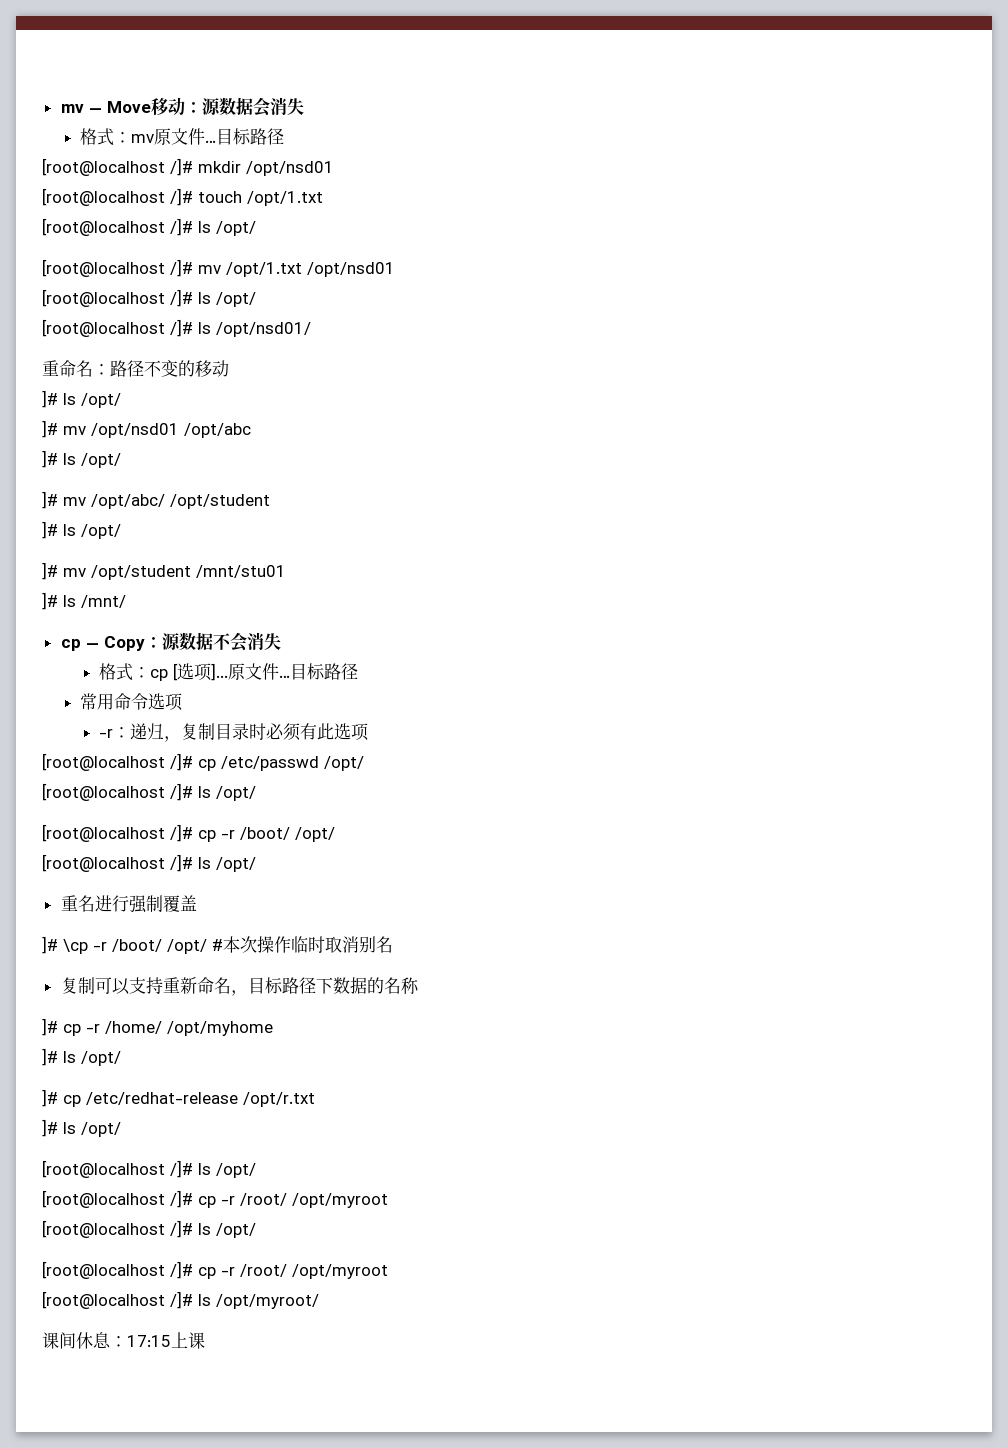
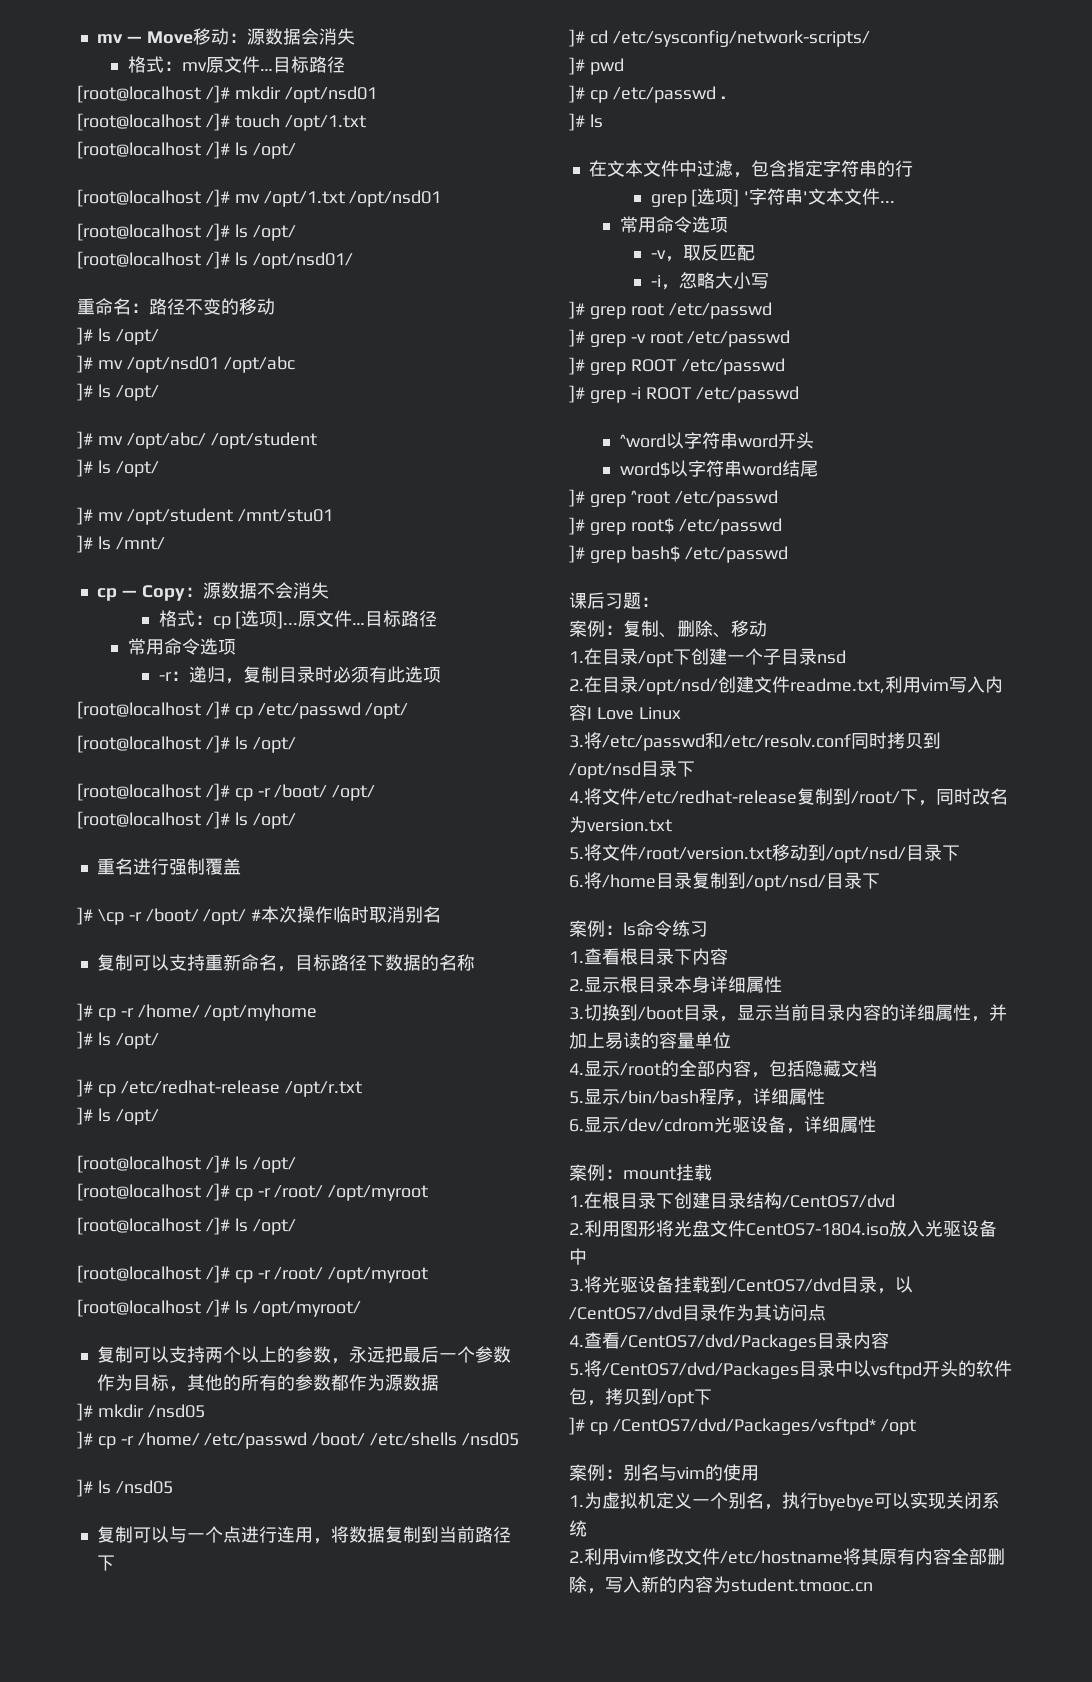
- 课间休息：17:15上课
+ 复制可以支持两个以上的参数，永远把最后一个参数作为目标，其他的所有的参数都作为源数据
+ ]# mkdir /nsd05
+ ]# cp -r /home/ /etc/passwd /boot/ /etc/shells /nsd05
+ ]# ls /nsd05
+ 复制可以与一个点进行连用，将数据复制到当前路径下
+ ]# cd /etc/sysconfig/network-scripts/
+ ]# pwd
+ ]# cp /etc/passwd .
+ ]# ls
+ 在文本文件中过滤，包含指定字符串的行
+ grep [选项] '字符串'文本文件...
+ 常用命令选项
+ -v，取反匹配
+ -i，忽略大小写
+ ]# grep root /etc/passwd
+ ]# grep -v root /etc/passwd
+ ]# grep ROOT /etc/passwd
+ ]# grep -i ROOT /etc/passwd
+ ^word以字符串word开头
+ word$以字符串word结尾
+ ]# grep ^root /etc/passwd
+ ]# grep root$ /etc/passwd
+ ]# grep bash$ /etc/passwd
+ 课后习题：
+ 案例：复制、删除、移动
+ 1.在目录/opt下创建一个子目录nsd
+ 2.在目录/opt/nsd/创建文件readme.txt,利用vim写入内容I Love Linux
+ 3.将/etc/passwd和/etc/resolv.conf同时拷贝到/opt/nsd目录下
+ 4.将文件/etc/redhat-release复制到/root/下，同时改名为version.txt
+ 5.将文件/root/version.txt移动到/opt/nsd/目录下
+ 6.将/home目录复制到/opt/nsd/目录下
+ 案例：ls命令练习
+ 1.查看根目录下内容
+ 2.显示根目录本身详细属性
+ 3.切换到/boot目录，显示当前目录内容的详细属性，并加上易读的容量单位
+ 4.显示/root的全部内容，包括隐藏文档
+ 5.显示/bin/bash程序，详细属性
+ 6.显示/dev/cdrom光驱设备，详细属性
+ 案例：mount挂载
+ 1.在根目录下创建目录结构/CentOS7/dvd
+ 2.利用图形将光盘文件CentOS7-1804.iso放入光驱设备中
+ 3.将光驱设备挂载到/CentOS7/dvd目录，以/CentOS7/dvd目录作为其访问点
+ 4.查看/CentOS7/dvd/Packages目录内容
+ 5.将/CentOS7/dvd/Packages目录中以vsftpd开头的软件包，拷贝到/opt下
+ ]# cp /CentOS7/dvd/Packages/vsftpd* /opt
+ 案例：别名与vim的使用
+ 1.为虚拟机定义一个别名，执行byebye可以实现关闭系统
+ 2.利用vim修改文件/etc/hostname将其原有内容全部删除，写入新的内容为student.tmooc.cn

